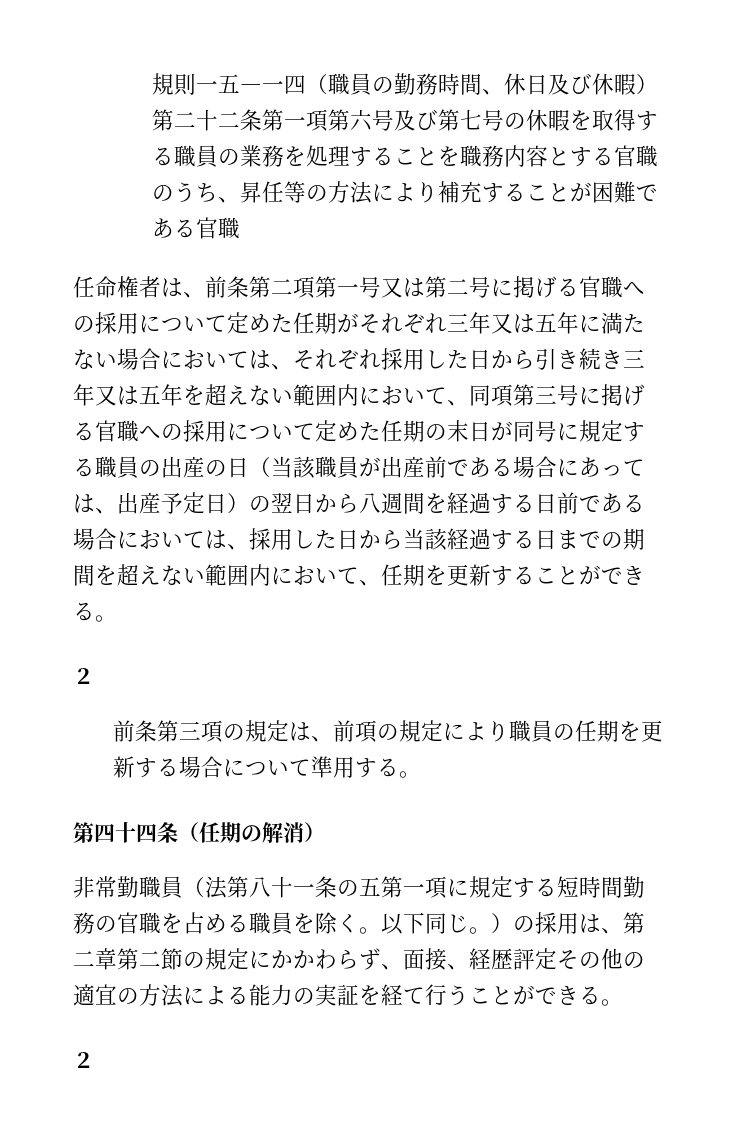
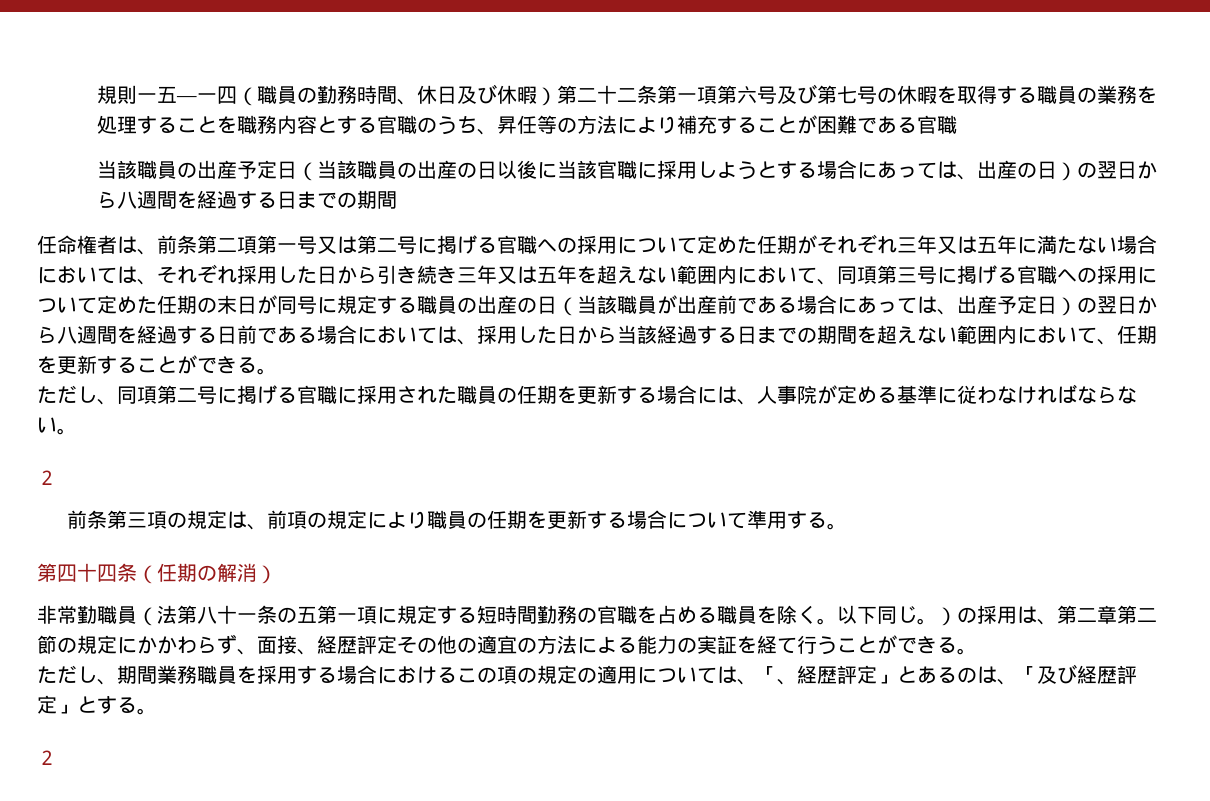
+ 当該職員の出産予定日（当該職員の出産の日以後に当該官職に採用しようとする場合にあっては、出産の日）の翌日から八週間を経過する日までの期間
+ ただし、同項第二号に掲げる官職に採用された職員の任期を更新する場合には、人事院が定める基準に従わなければならない。
+ ただし、期間業務職員を採用する場合におけるこの項の規定の適用については、「、経歴評定」とあるのは、「及び経歴評定」とする。

